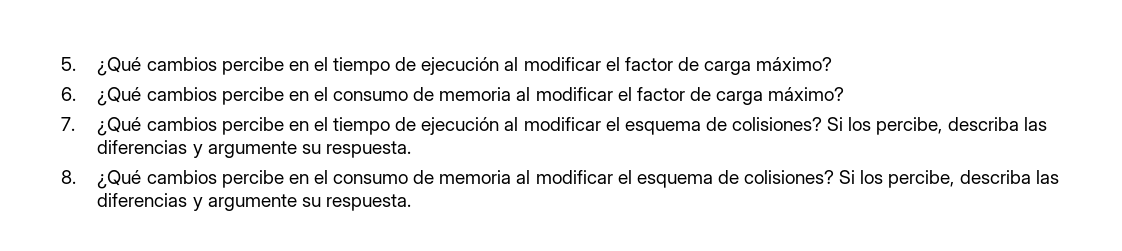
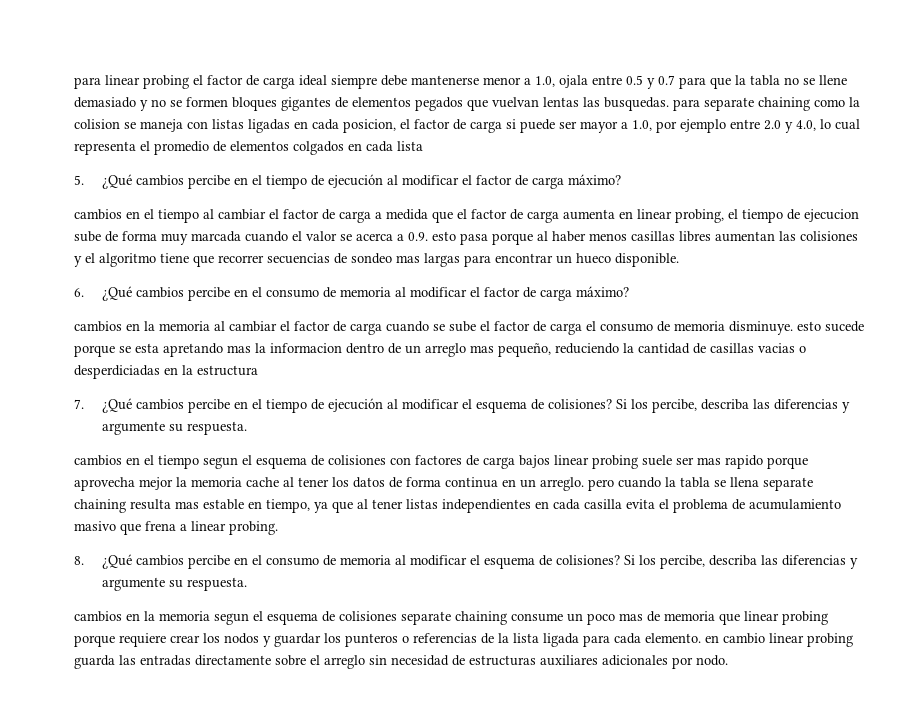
+ para linear probing el factor de carga ideal siempre debe mantenerse menor a 1.0, ojala entre 0.5 y 0.7 para que la tabla no se llene demasiado y no se formen bloques gigantes de elementos pegados que vuelvan lentas las busquedas. para separate chaining como la colision se maneja con listas ligadas en cada posicion, el factor de carga si puede ser mayor a 1.0, por ejemplo entre 2.0 y 4.0, lo cual representa el promedio de elementos colgados en cada lista
+ cambios en el tiempo al cambiar el factor de carga a medida que el factor de carga aumenta en linear probing, el tiempo de ejecucion sube de forma muy marcada cuando el valor se acerca a 0.9. esto pasa porque al haber menos casillas libres aumentan las colisiones y el algoritmo tiene que recorrer secuencias de sondeo mas largas para encontrar un hueco disponible.
+ cambios en la memoria al cambiar el factor de carga cuando se sube el factor de carga el consumo de memoria disminuye. esto sucede porque se esta apretando mas la informacion dentro de un arreglo mas pequeño, reduciendo la cantidad de casillas vacias o desperdiciadas en la estructura
+ cambios en el tiempo segun el esquema de colisiones con factores de carga bajos linear probing suele ser mas rapido porque aprovecha mejor la memoria cache al tener los datos de forma continua en un arreglo. pero cuando la tabla se llena separate chaining resulta mas estable en tiempo, ya que al tener listas independientes en cada casilla evita el problema de acumulamiento masivo que frena a linear probing.
+ cambios en la memoria segun el esquema de colisiones separate chaining consume un poco mas de memoria que linear probing porque requiere crear los nodos y guardar los punteros o referencias de la lista ligada para cada elemento. en cambio linear probing guarda las entradas directamente sobre el arreglo sin necesidad de estructuras auxiliares adicionales por nodo.

